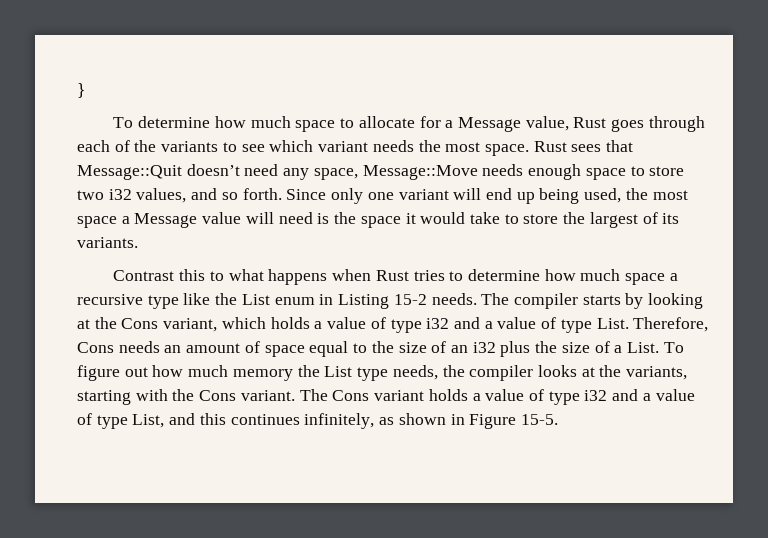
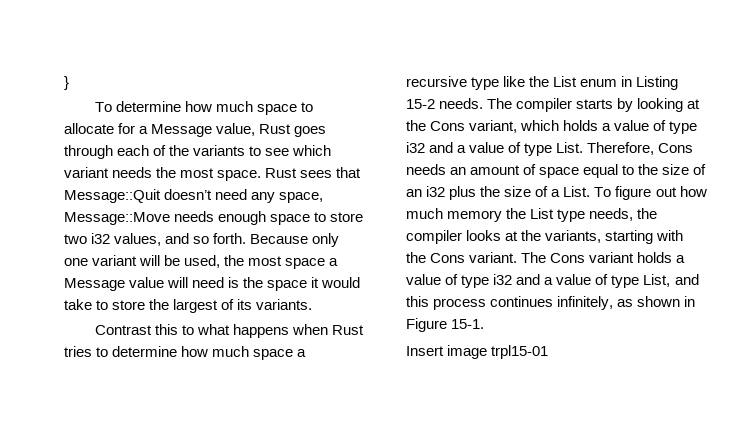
- Since only one variant will end up being used, the most space a Message value will need is the space it would take to store the largest of its variants.
+ Because only one variant will be used, the most space a Message value will need is the space it would take to store the largest of its variants.
- The Cons variant holds a value of type i32 and a value of type List, and this continues infinitely, as shown in Figure 15-5.
+ The Cons variant holds a value of type i32 and a value of type List, and this process continues infinitely, as shown in Figure 15-1.
+ Insert image trpl15-01

